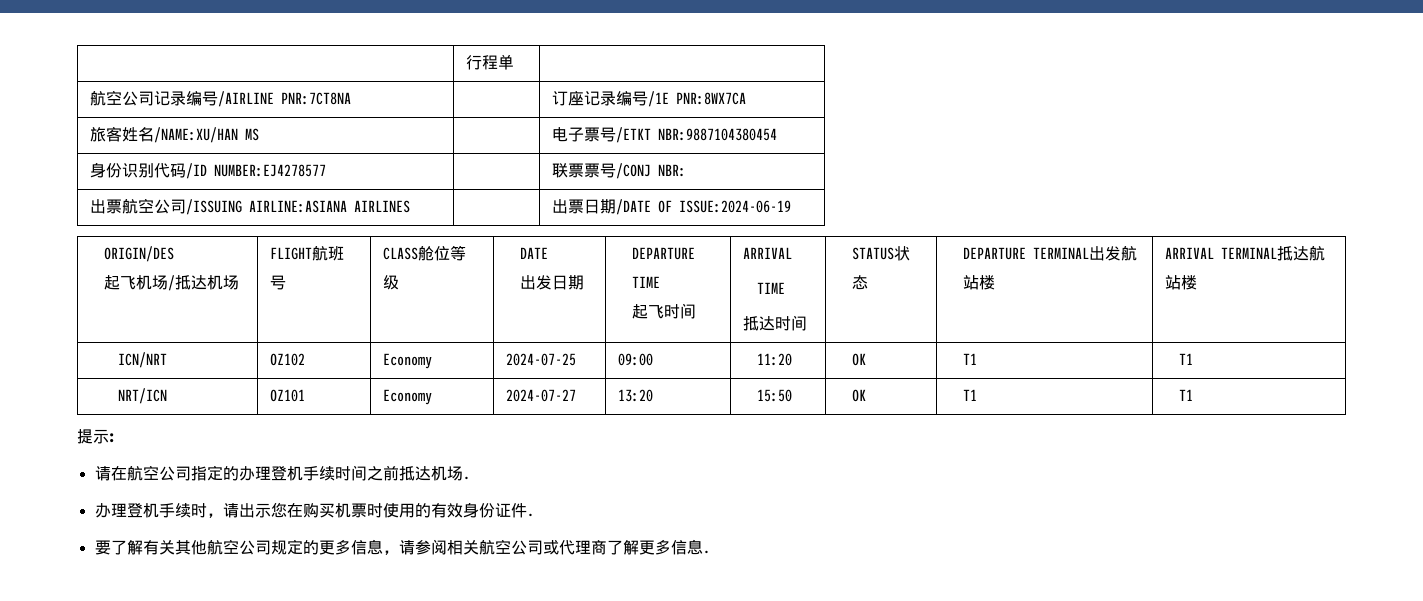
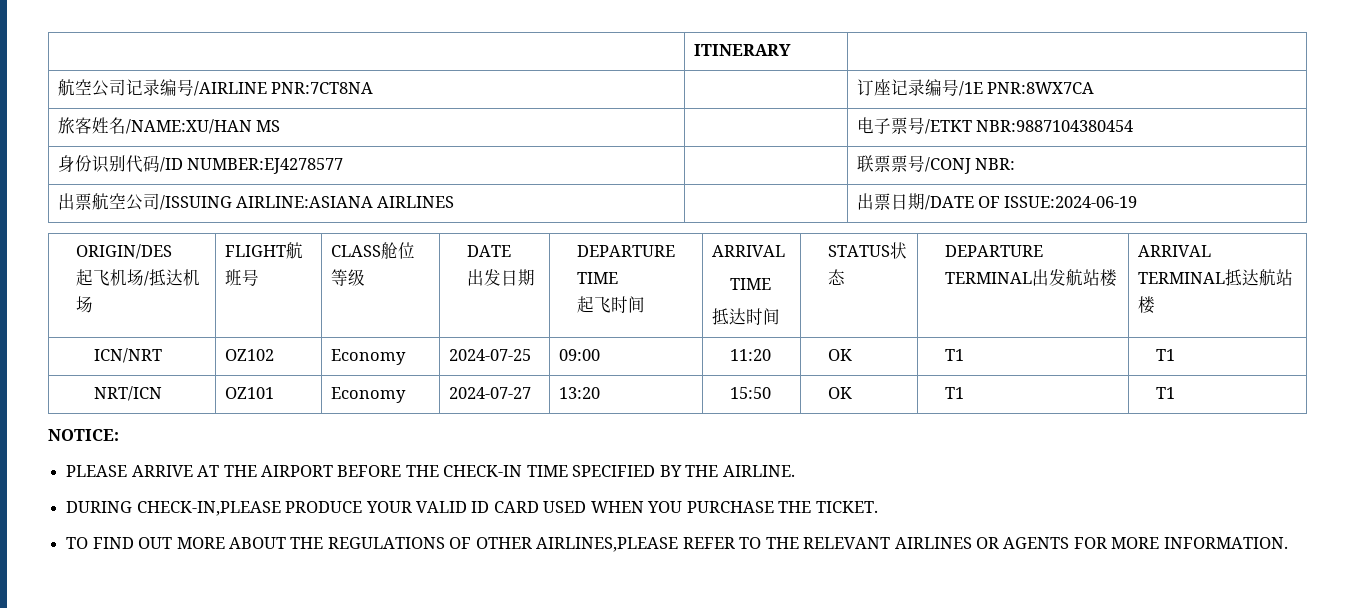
- | 行程单 |
+ | ITINERARY |
- 提示:
- 请在航空公司指定的办理登机手续时间之前抵达机场.
- 办理登机手续时，请出示您在购买机票时使用的有效身份证件.
- 要了解有关其他航空公司规定的更多信息，请参阅相关航空公司或代理商了解更多信息.
+ NOTICE:
+ PLEASE ARRIVE AT THE AIRPORT BEFORE THE CHECK-IN TIME SPECIFIED BY THE AIRLINE.
+ DURING CHECK-IN,PLEASE PRODUCE YOUR VALID ID CARD USED WHEN YOU PURCHASE THE TICKET.
+ TO FIND OUT MORE ABOUT THE REGULATIONS OF OTHER AIRLINES,PLEASE REFER TO THE RELEVANT AIRLINES OR AGENTS FOR MORE INFORMATION.

